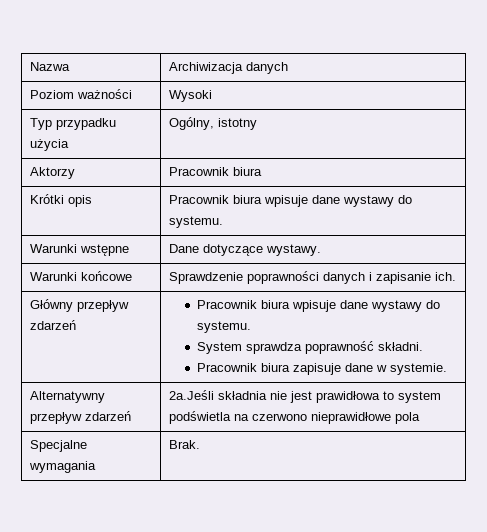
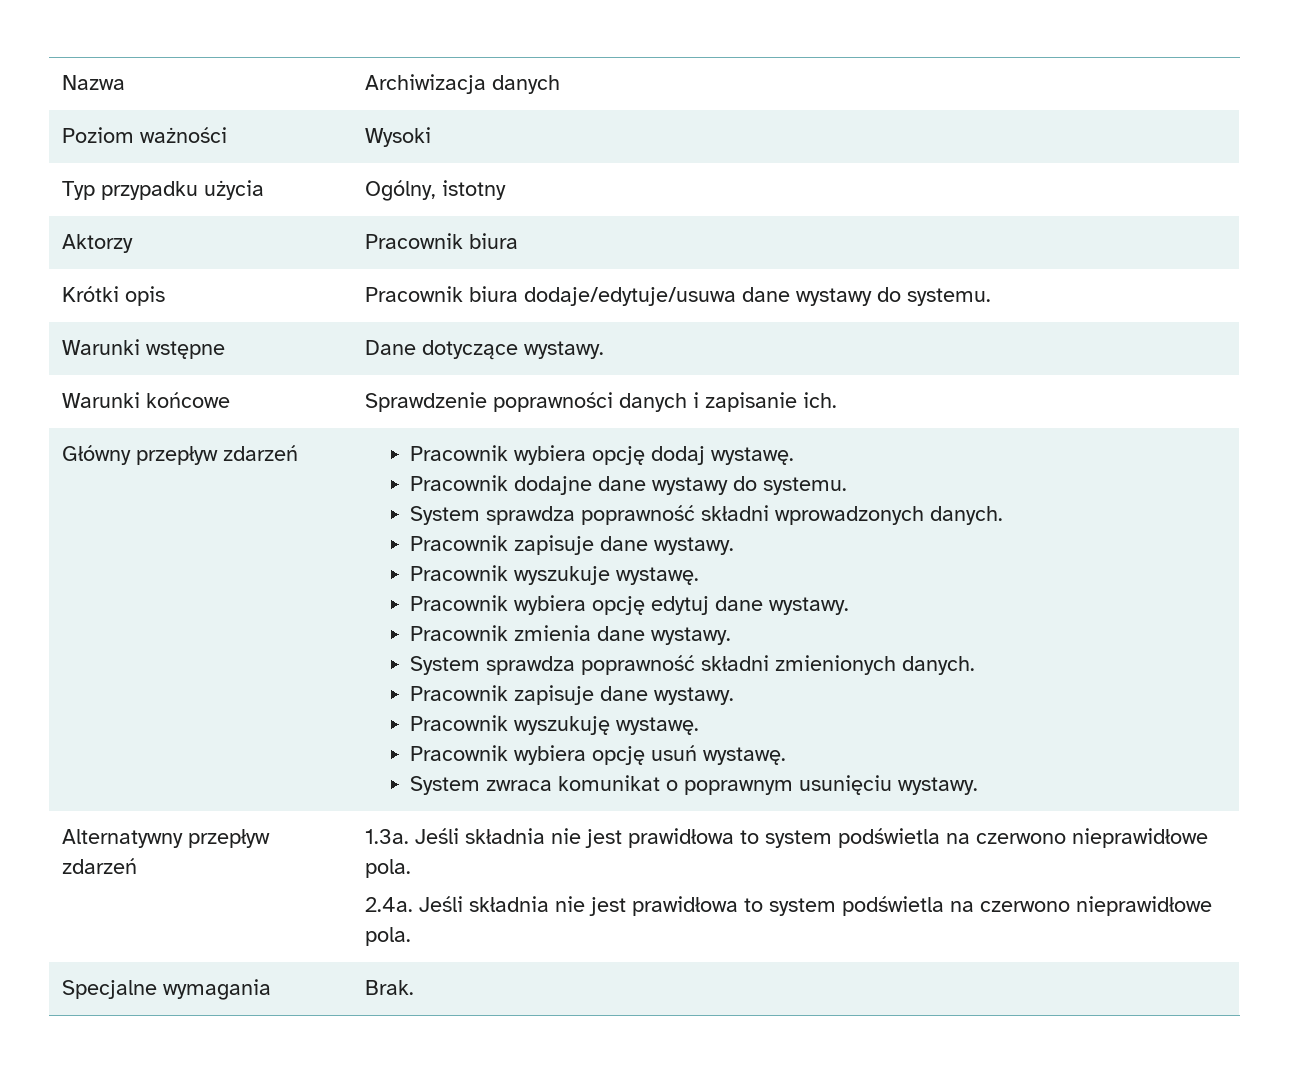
- Krótki opis | Pracownik biura wpisuje dane wystawy do systemu.
+ Krótki opis | Pracownik biura dodaje/edytuje/usuwa dane wystawy do systemu.
- Główny przepływ zdarzeń | Pracownik biura wpisuje dane wystawy do systemu.
+ Główny przepływ zdarzeń | Pracownik wybiera opcję dodaj wystawę.
+ Pracownik dodajne dane wystawy do systemu.
- System sprawdza poprawność składni.
- Pracownik biura zapisuje dane w systemie.
+ System sprawdza poprawność składni wprowadzonych danych.
+ Pracownik zapisuje dane wystawy.
+ Pracownik wyszukuje wystawę.
+ Pracownik wybiera opcję edytuj dane wystawy.
+ Pracownik zmienia dane wystawy.
+ System sprawdza poprawność składni zmienionych danych.
+ Pracownik zapisuje dane wystawy.
+ Pracownik wyszukuję wystawę.
+ Pracownik wybiera opcję usuń wystawę.
+ System zwraca komunikat o poprawnym usunięciu wystawy.
- Alternatywny przepływ zdarzeń | 2a.Jeśli składnia nie jest prawidłowa to system podświetla na czerwono nieprawidłowe pola
+ Alternatywny przepływ zdarzeń | 1.3a. Jeśli składnia nie jest prawidłowa to system podświetla na czerwono nieprawidłowe pola.
+ 2.4a. Jeśli składnia nie jest prawidłowa to system podświetla na czerwono nieprawidłowe pola.

